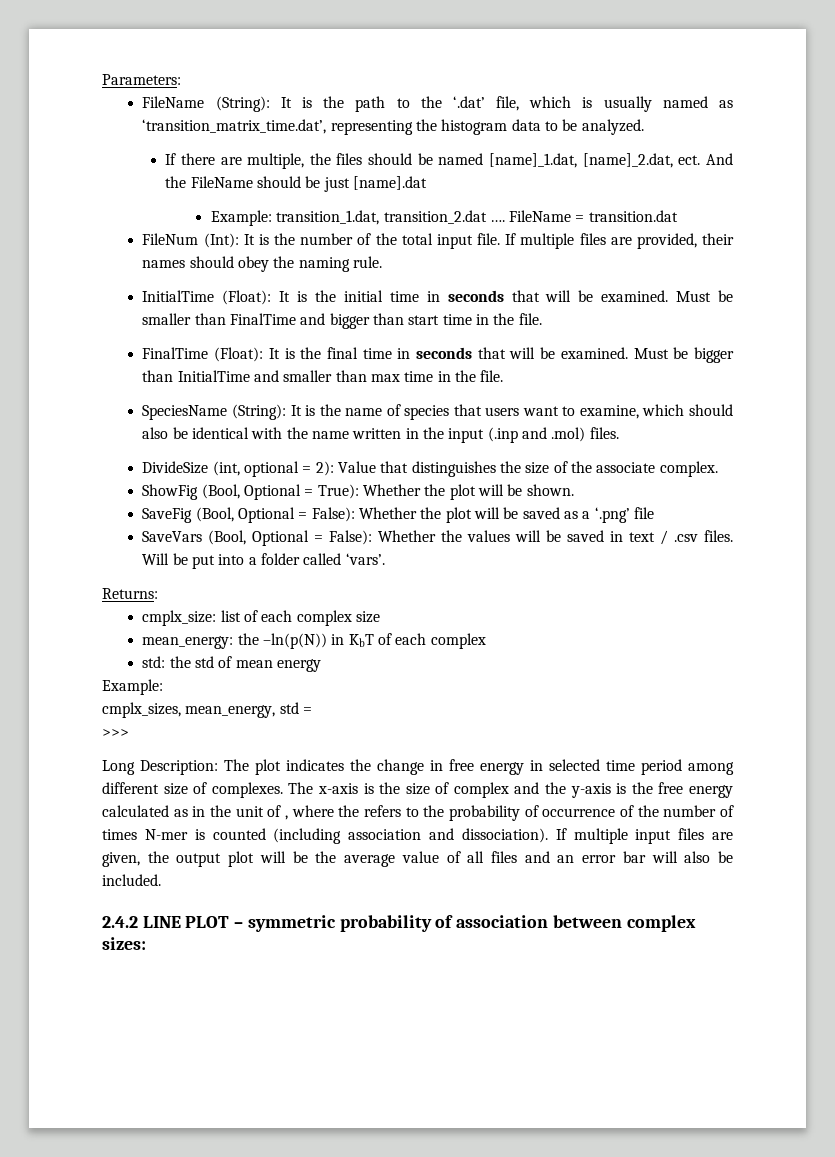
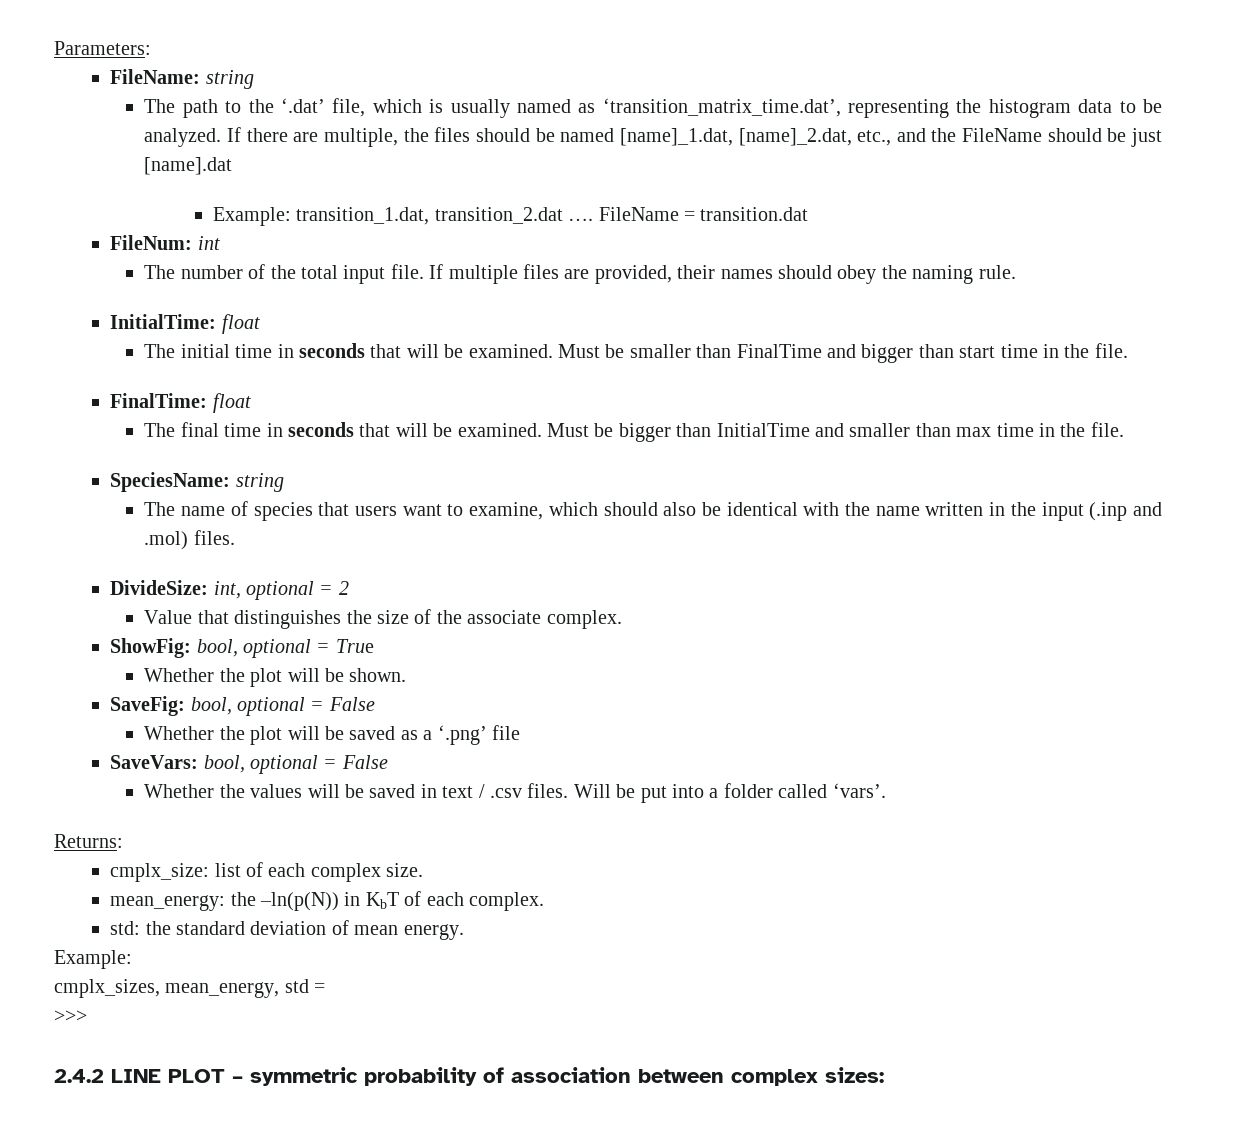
- FileName (String): It is the path to the ‘.dat’ file, which is usually named as ‘transition_matrix_time.dat’, representing the histogram data to be analyzed.
- If there are multiple, the files should be named [name]_1.dat, [name]_2.dat, ect. And the FileName should be just [name].dat
+ FileName: string
+ The path to the ‘.dat’ file, which is usually named as ‘transition_matrix_time.dat’, representing the histogram data to be analyzed. If there are multiple, the files should be named [name]_1.dat, [name]_2.dat, etc., and the FileName should be just [name].dat
- FileNum (Int): It is the number of the total input file.
+ FileNum: int
+ The number of the total input file.
- InitialTime (Float): It is the initial time in seconds that will be examined.
+ InitialTime: float
+ The initial time in seconds that will be examined.
- FinalTime (Float): It is the final time in seconds that will be examined.
+ FinalTime: float
+ The final time in seconds that will be examined.
- SpeciesName (String): It is the name of species that users want to examine, which should also be identical with the name written in the input (.inp and .mol) files.
+ SpeciesName: string
+ The name of species that users want to examine, which should also be identical with the name written in the input (.inp and .mol) files.
- DivideSize (int, optional = 2): Value that distinguishes the size of the associate complex.
+ DivideSize: int, optional = 2
+ Value that distinguishes the size of the associate complex.
- ShowFig (Bool, Optional = True): Whether the plot will be shown.
+ ShowFig: bool, optional = True
+ Whether the plot will be shown.
- SaveFig (Bool, Optional = False): Whether the plot will be saved as a ‘.png’ file
+ SaveFig: bool, optional = False
+ Whether the plot will be saved as a ‘.png’ file
- SaveVars (Bool, Optional = False): Whether the values will be saved in text / .csv files.
+ SaveVars: bool, optional = False
+ Whether the values will be saved in text / .csv files.
- cmplx_size: list of each complex size
+ cmplx_size: list of each complex size.
- mean_energy: the –ln(p(N)) in KbT of each complex
+ mean_energy: the –ln(p(N)) in KbT of each complex.
- std: the std of mean energy
+ std: the standard deviation of mean energy.
- Long Description: The plot indicates the change in free energy in selected time period among different size of complexes. The x-axis is the size of complex and the y-axis is the free energy calculated as in the unit of , where the refers to the probability of occurrence of the number of times N-mer is counted (including association and dissociation). If multiple input files are given, the output plot will be the average value of all files and an error bar will also be included.

